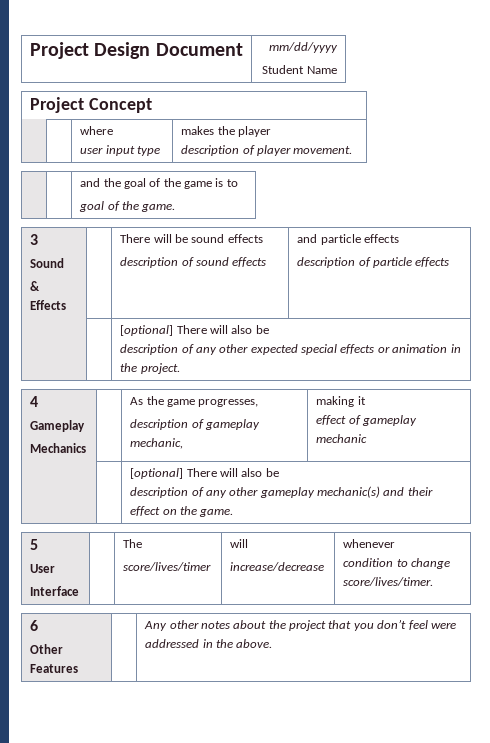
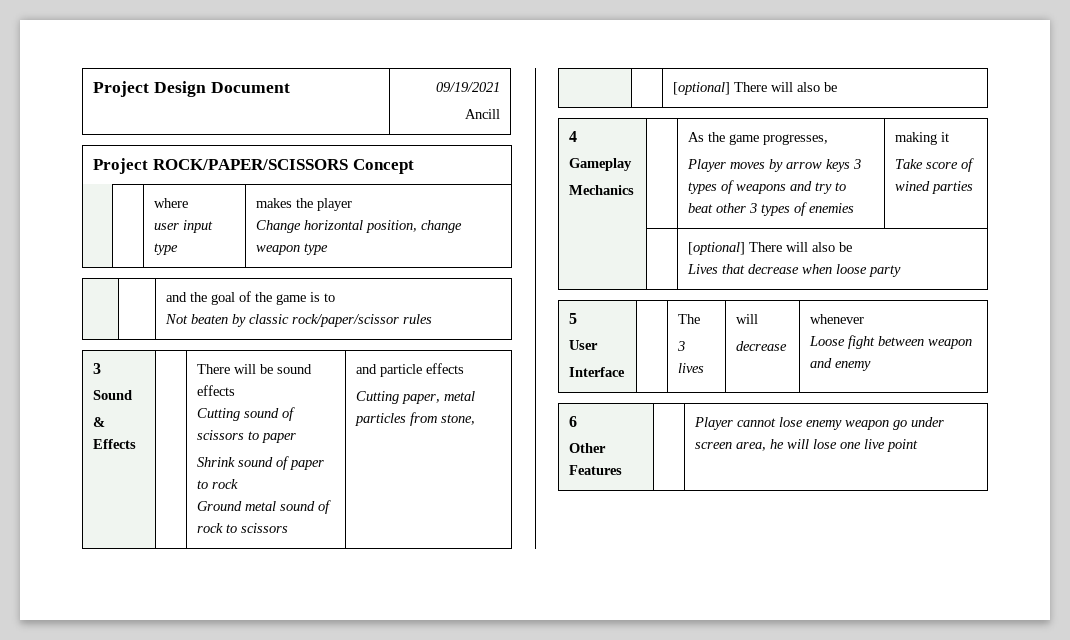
- Project Design Document | mm/dd/yyyy
- Student Name
- Project Concept
+ Project Design Document | 09/19/2021
+ Ancill
+ Project ROCK/PAPER/SCISSORS Concept
  | | where
  user input type | makes the player
- description of player movement.
+ Change horizontal position, change weapon type
  | | and the goal of the game is to
- goal of the game.
+ Not beaten by classic rock/paper/scissor rules
  3
  Sound
  & Effects | | There will be sound effects
- description of sound effects | and particle effects
- description of particle effects
+ Cutting sound of scissors to paper
+ Shrink sound of paper to rock
+ Ground metal sound of rock to scissors | and particle effects
+ Cutting paper, metal particles from stone,
  | | [optional] There will also be
- description of any other expected special effects or animation in the project.
  4
  Gameplay
  Mechanics | | As the game progresses,
- description of gameplay mechanic, | making it
- effect of gameplay mechanic
+ Player moves by arrow keys 3 types of weapons and try to beat other 3 types of enemies | making it
+ Take score of wined parties
  | | [optional] There will also be
- description of any other gameplay mechanic(s) and their effect on the game.
+ Lives that decrease when loose party
  5
  User
  Interface | | The
- score/lives/timer | will
- increase/decrease | whenever
- condition to change score/lives/timer.
+ 3 lives | will
+ decrease | whenever
+ Loose fight between weapon and enemy
  6
- Other Features | | Any other notes about the project that you don’t feel were addressed in the above.
+ Other Features | | Player cannot lose enemy weapon go under screen area, he will lose one live point

